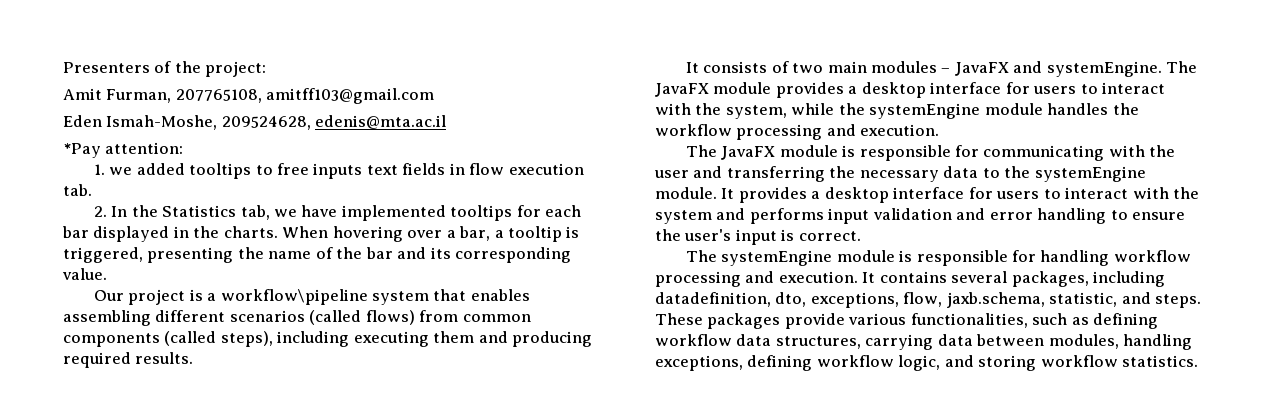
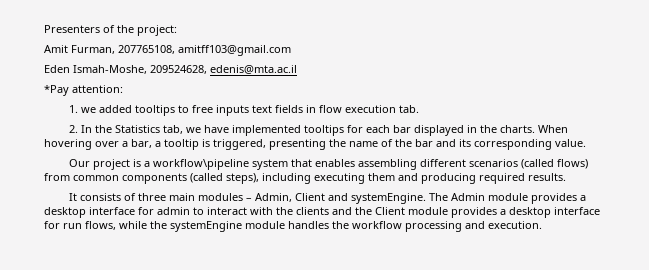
- It consists of two main modules – JavaFX and systemEngine.
+ It consists of three main modules – Admin, Client and systemEngine.
- The JavaFX module provides a desktop interface for users to interact with the system, while the systemEngine module handles the workflow processing and execution.
+ The Admin module provides a desktop interface for admin to interact with the clients and the Client module provides a desktop interface for run flows, while the systemEngine module handles the workflow processing and execution.
- The JavaFX module is responsible for communicating with the user and transferring the necessary data to the systemEngine module. It provides a desktop interface for users to interact with the system and performs input validation and error handling to ensure the user's input is correct.
- The systemEngine module is responsible for handling workflow processing and execution. It contains several packages, including datadefinition, dto, exceptions, flow, jaxb.schema, statistic, and steps. These packages provide various functionalities, such as defining workflow data structures, carrying data between modules, handling exceptions, defining workflow logic, and storing workflow statistics.

